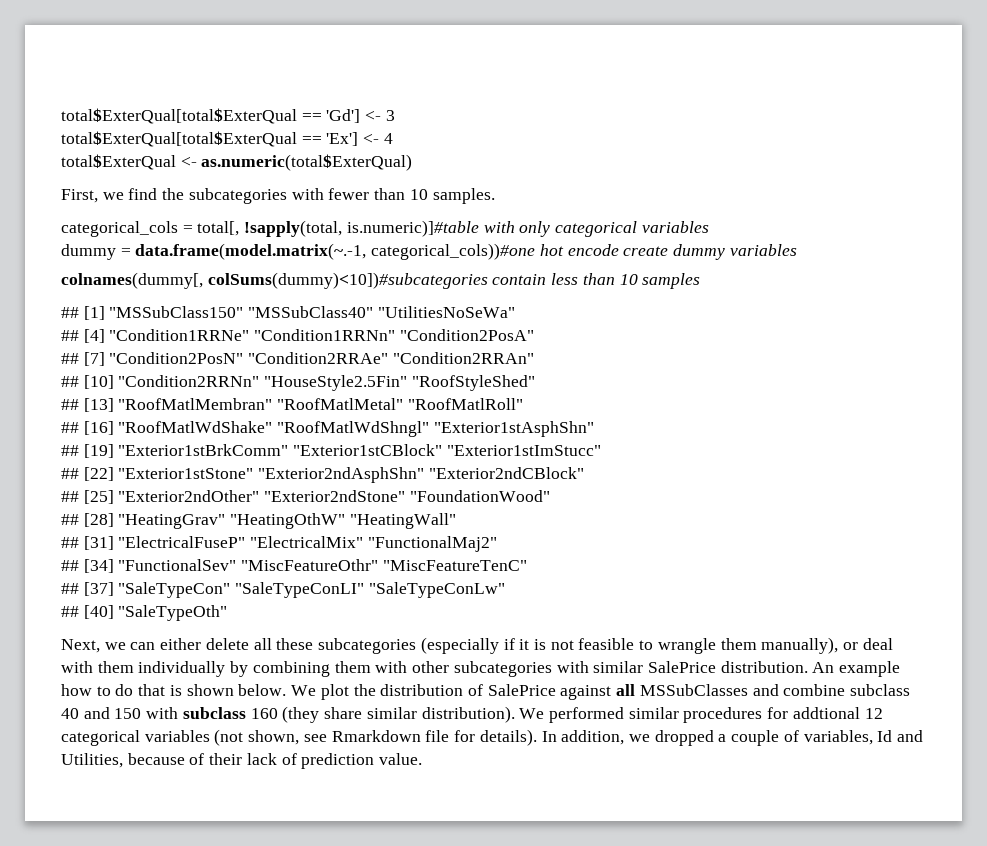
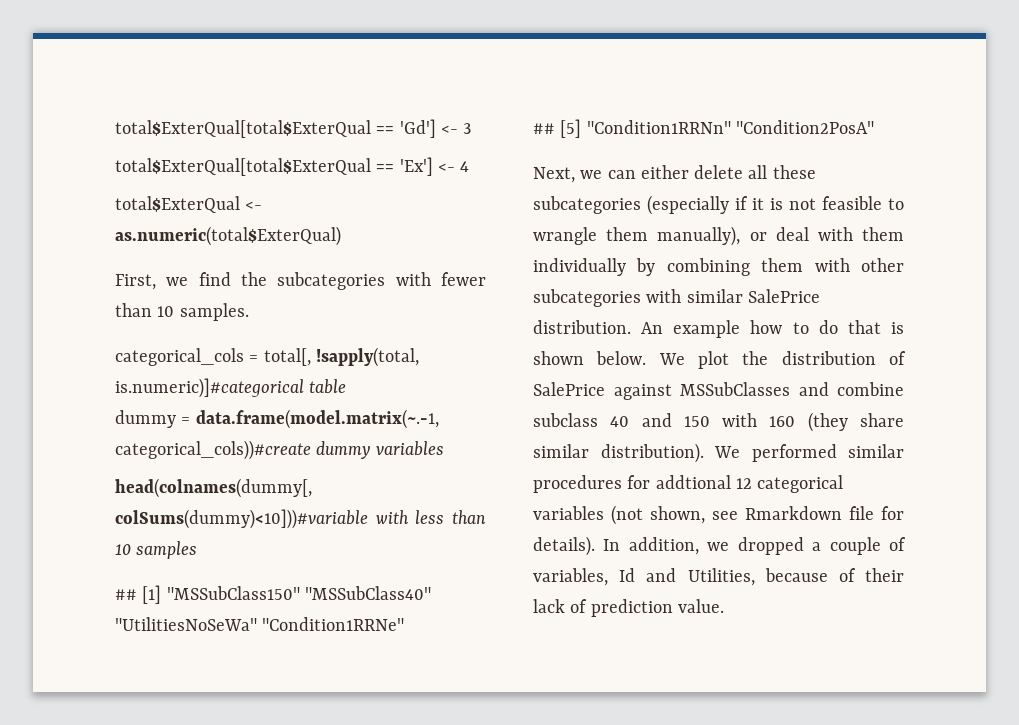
- categorical_cols = total[, !sapply(total, is.numeric)]#table with only categorical variables
+ categorical_cols = total[, !sapply(total, is.numeric)]#categorical table
- dummy = data.frame(model.matrix(~.-1, categorical_cols))#one hot encode create dummy variables
+ dummy = data.frame(model.matrix(~.-1, categorical_cols))#create dummy variables
- colnames(dummy[, colSums(dummy)<10])#subcategories contain less than 10 samples
+ head(colnames(dummy[, colSums(dummy)<10]))#variable with less than 10 samples
- ## [1] "MSSubClass150" "MSSubClass40" "UtilitiesNoSeWa"
- ## [4] "Condition1RRNe" "Condition1RRNn" "Condition2PosA"
+ ## [1] "MSSubClass150" "MSSubClass40" "UtilitiesNoSeWa" "Condition1RRNe"
+ ## [5] "Condition1RRNn" "Condition2PosA"
- ## [7] "Condition2PosN" "Condition2RRAe" "Condition2RRAn"
- ## [10] "Condition2RRNn" "HouseStyle2.5Fin" "RoofStyleShed"
- ## [13] "RoofMatlMembran" "RoofMatlMetal" "RoofMatlRoll"
- ## [16] "RoofMatlWdShake" "RoofMatlWdShngl" "Exterior1stAsphShn"
- ## [19] "Exterior1stBrkComm" "Exterior1stCBlock" "Exterior1stImStucc"
- ## [22] "Exterior1stStone" "Exterior2ndAsphShn" "Exterior2ndCBlock"
- ## [25] "Exterior2ndOther" "Exterior2ndStone" "FoundationWood"
- ## [28] "HeatingGrav" "HeatingOthW" "HeatingWall"
- ## [31] "ElectricalFuseP" "ElectricalMix" "FunctionalMaj2"
- ## [34] "FunctionalSev" "MiscFeatureOthr" "MiscFeatureTenC"
- ## [37] "SaleTypeCon" "SaleTypeConLI" "SaleTypeConLw"
- ## [40] "SaleTypeOth"
- We plot the distribution of SalePrice against all MSSubClasses and combine subclass 40 and 150 with subclass 160 (they share similar distribution).
+ We plot the distribution of SalePrice against MSSubClasses and combine subclass 40 and 150 with 160 (they share similar distribution).

